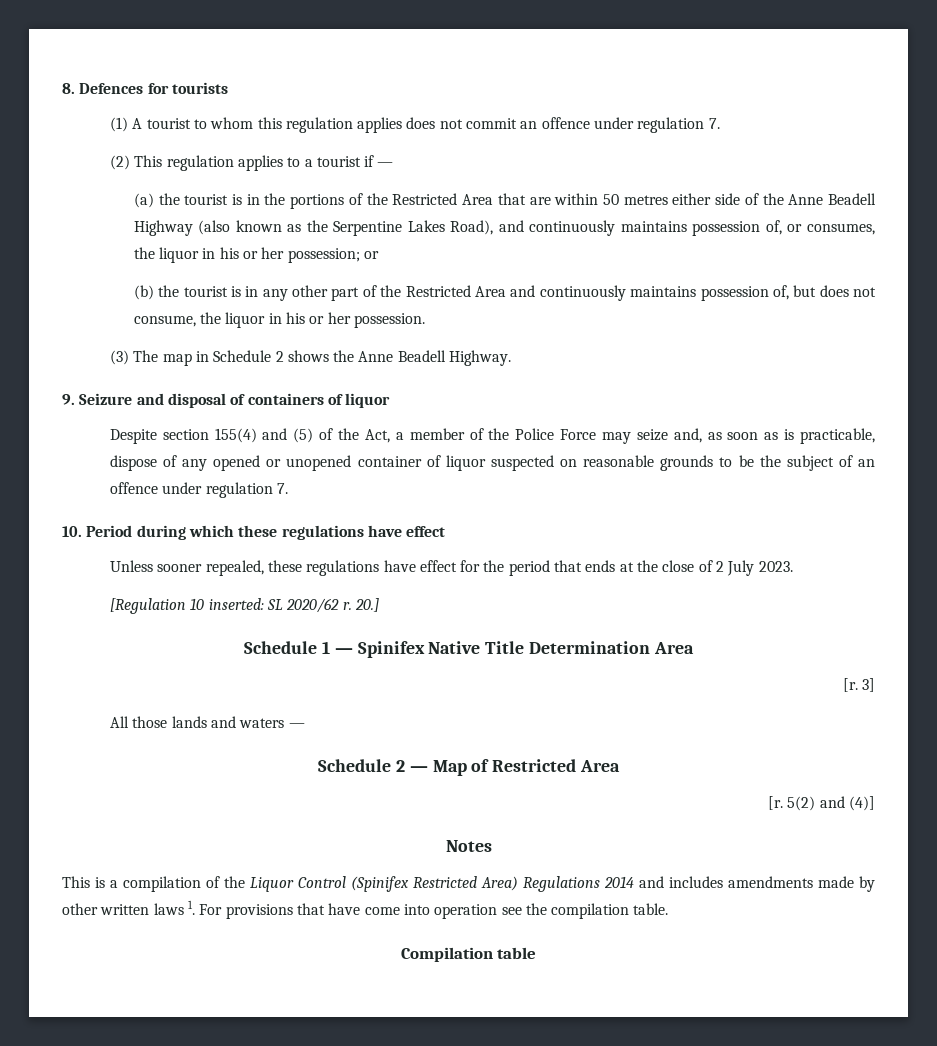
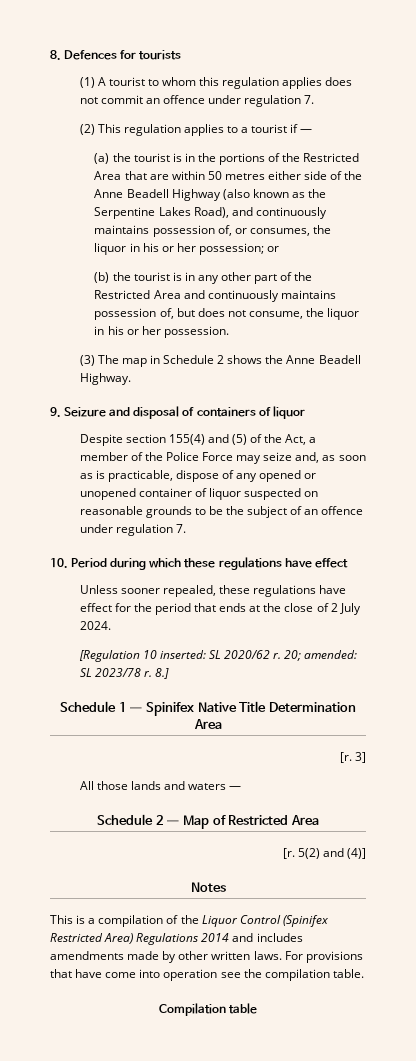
- Unless sooner repealed, these regulations have effect for the period that ends at the close of 2 July 2023.
+ Unless sooner repealed, these regulations have effect for the period that ends at the close of 2 July 2024.
- 20.]
+ 20; amended: SL 2023/78 r. 8.]
- This is a compilation of the Liquor Control (Spinifex Restricted Area) Regulations 2014 and includes amendments made by other written laws 1. For provisions that have come into operation see the compilation table.
+ This is a compilation of the Liquor Control (Spinifex Restricted Area) Regulations 2014 and includes amendments made by other written laws. For provisions that have come into operation see the compilation table.

